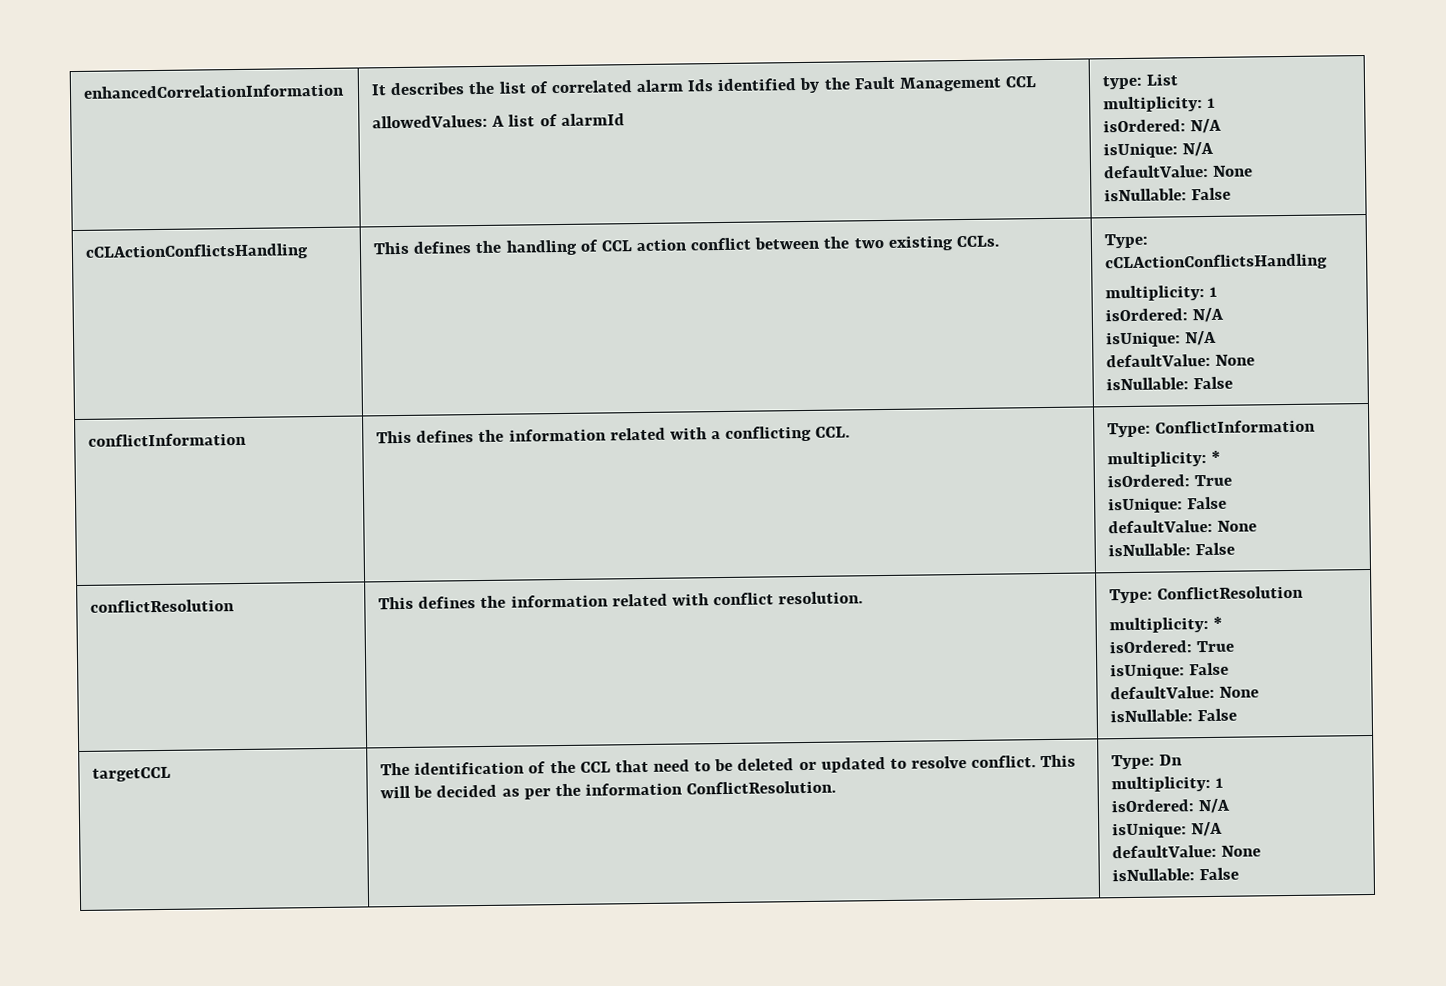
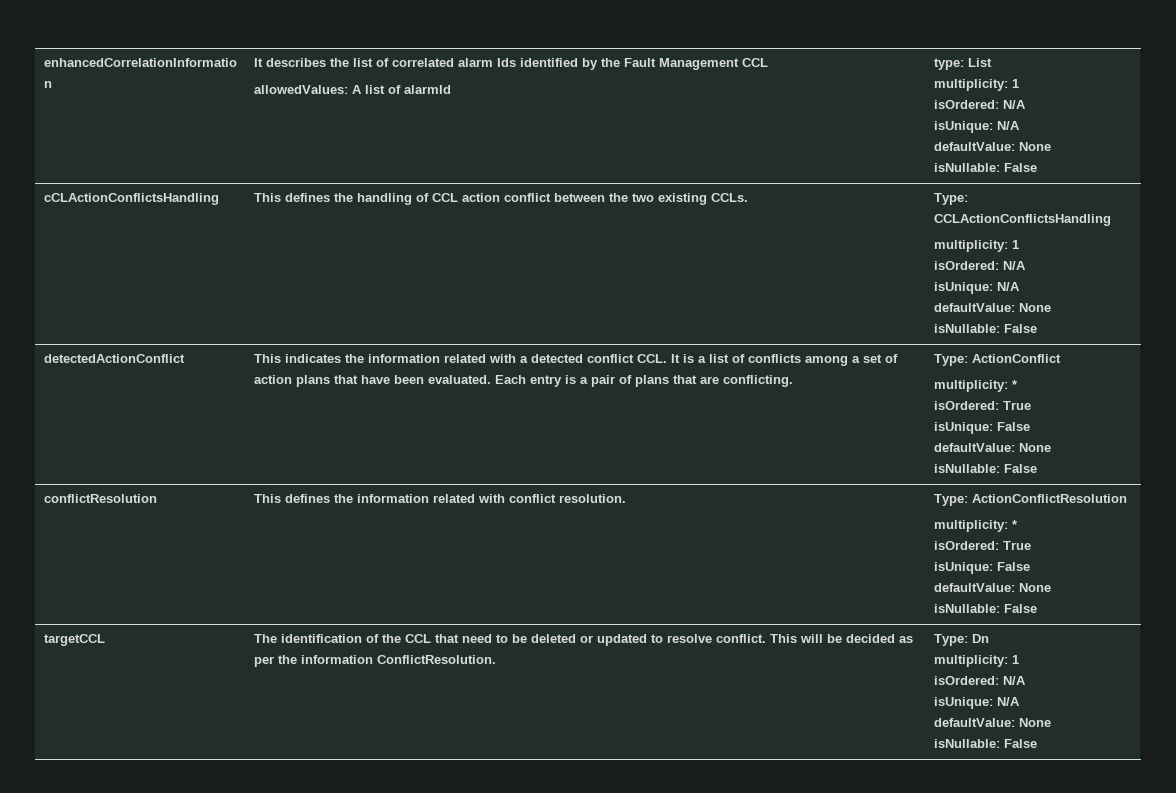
- cCLActionConflictsHandling | This defines the handling of CCL action conflict between the two existing CCLs. | Type: cCLActionConflictsHandling
+ cCLActionConflictsHandling | This defines the handling of CCL action conflict between the two existing CCLs. | Type: CCLActionConflictsHandling
- conflictInformation | This defines the information related with a conflicting CCL. | Type: ConflictInformation
+ detectedActionConflict | This indicates the information related with a detected conflict CCL. It is a list of conflicts among a set of action plans that have been evaluated. Each entry is a pair of plans that are conflicting. | Type: ActionConflict
- conflictResolution | This defines the information related with conflict resolution. | Type: ConflictResolution
+ conflictResolution | This defines the information related with conflict resolution. | Type: ActionConflictResolution

